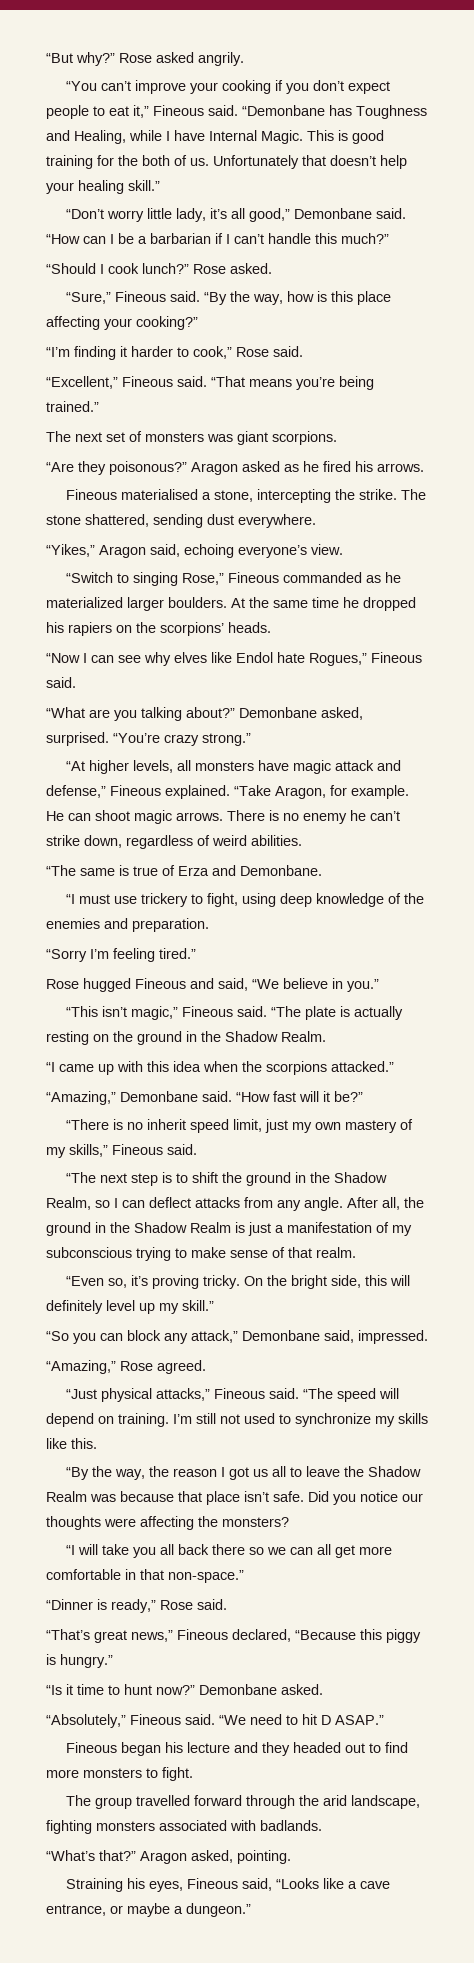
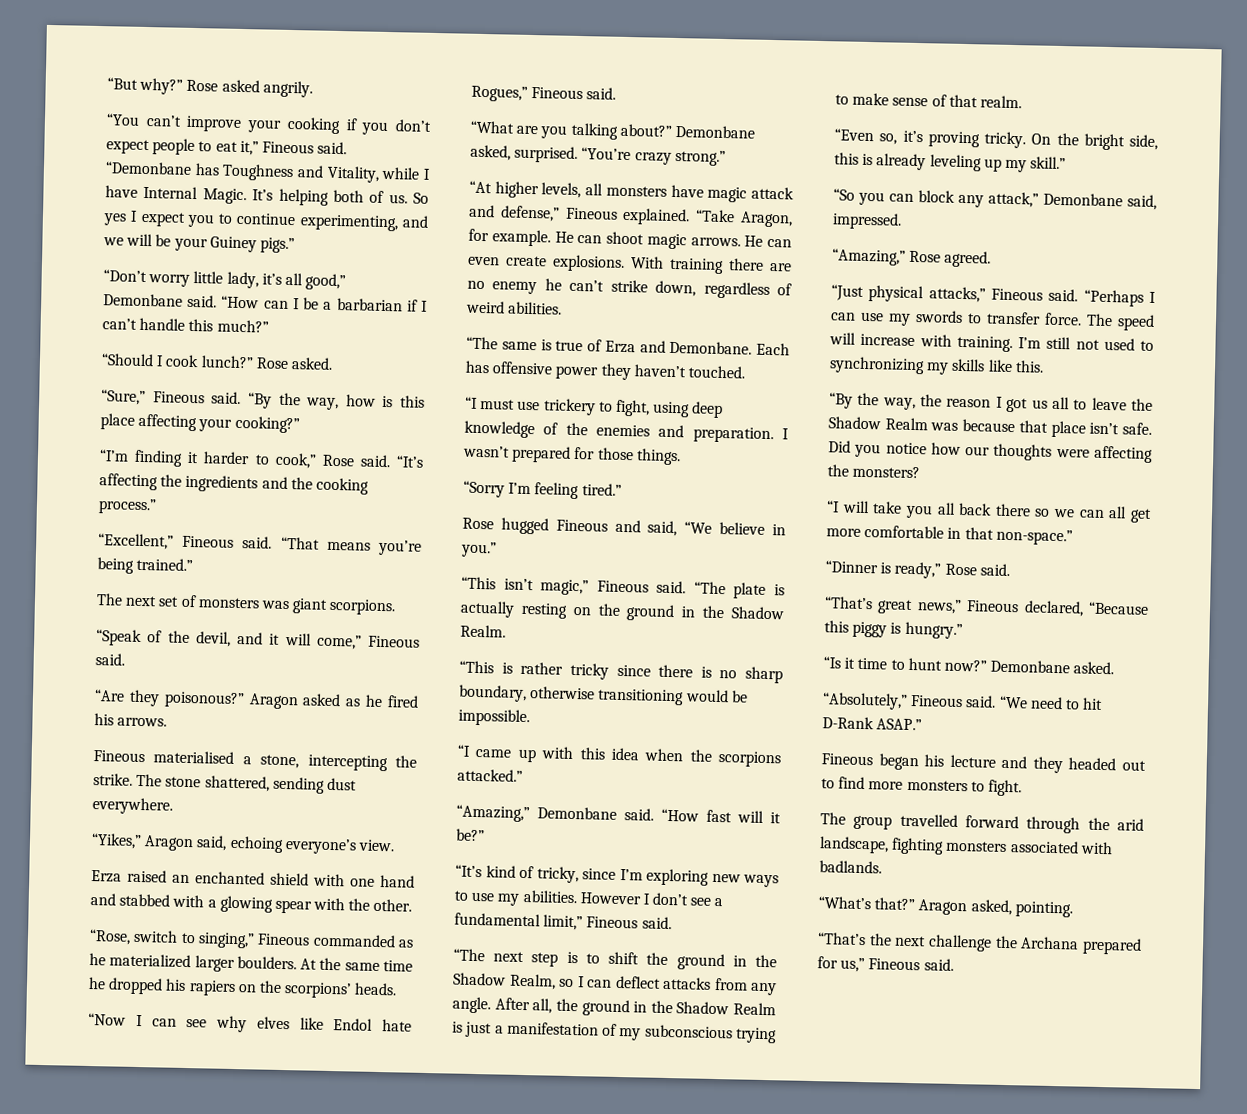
- “Demonbane has Toughness and Healing, while I have Internal Magic.
+ “Demonbane has Toughness and Vitality, while I have Internal Magic.
- This is good training for the both of us. Unfortunately that doesn’t help your healing skill.”
+ It’s helping both of us. So yes I expect you to continue experimenting, and we will be your Guiney pigs.”
+ “It’s affecting the ingredients and the cooking process.”
+ “Speak of the devil, and it will come,” Fineous said.
- “Switch to singing Rose,” Fineous commanded as he materialized larger boulders.
+ Erza raised an enchanted shield with one hand and stabbed with a glowing spear with the other.
+ “Rose, switch to singing,” Fineous commanded as he materialized larger boulders.
- There is no enemy he can’t strike down, regardless of weird abilities.
+ He can even create explosions. With training there are no enemy he can’t strike down, regardless of weird abilities.
+ Each has offensive power they haven’t touched.
+ I wasn’t prepared for those things.
+ “This is rather tricky since there is no sharp boundary, otherwise transitioning would be impossible.
- “There is no inherit speed limit, just my own mastery of my skills,” Fineous said.
+ “It’s kind of tricky, since I’m exploring new ways to use my abilities. However I don’t see a fundamental limit,” Fineous said.
- On the bright side, this will definitely level up my skill.”
+ On the bright side, this is already leveling up my skill.”
- “The speed will depend on training.
+ “Perhaps I can use my swords to transfer force. The speed will increase with training.
- I’m still not used to synchronize my skills like this.
+ I’m still not used to synchronizing my skills like this.
- Did you notice our thoughts were affecting the monsters?
+ Did you notice how our thoughts were affecting the monsters?
- “We need to hit D ASAP.”
+ “We need to hit D-Rank ASAP.”
- Straining his eyes, Fineous said, “Looks like a cave entrance, or maybe a dungeon.”
+ “That’s the next challenge the Archana prepared for us,” Fineous said.

